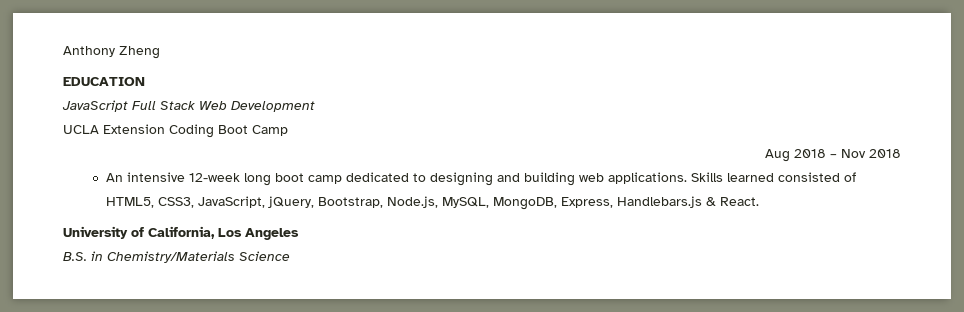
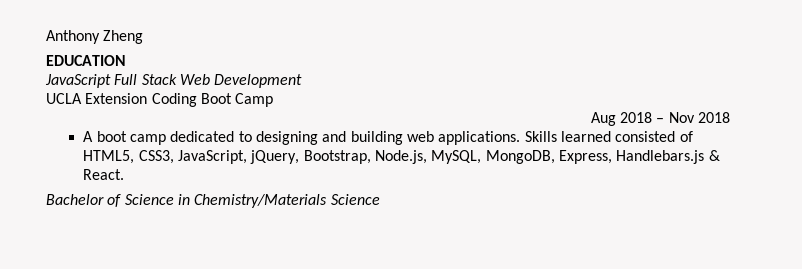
- An intensive 12-week long boot camp dedicated to designing and building web applications.
+ A boot camp dedicated to designing and building web applications.
- University of California, Los Angeles
- B.S. in Chemistry/Materials Science
+ Bachelor of Science in Chemistry/Materials Science

